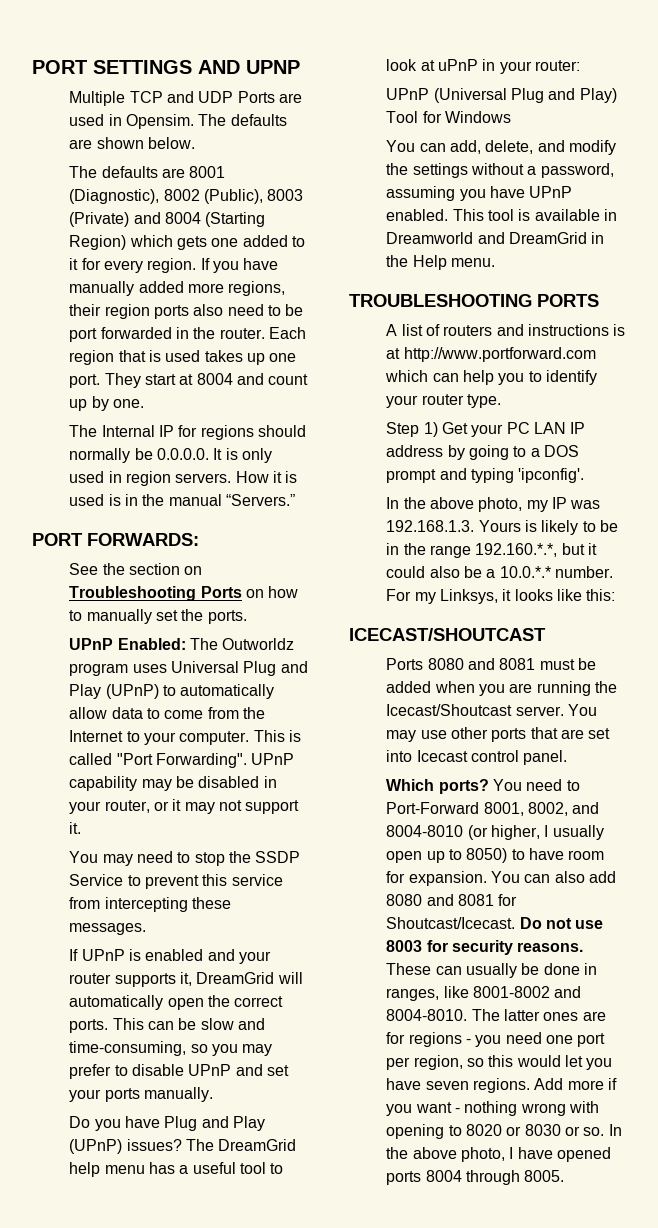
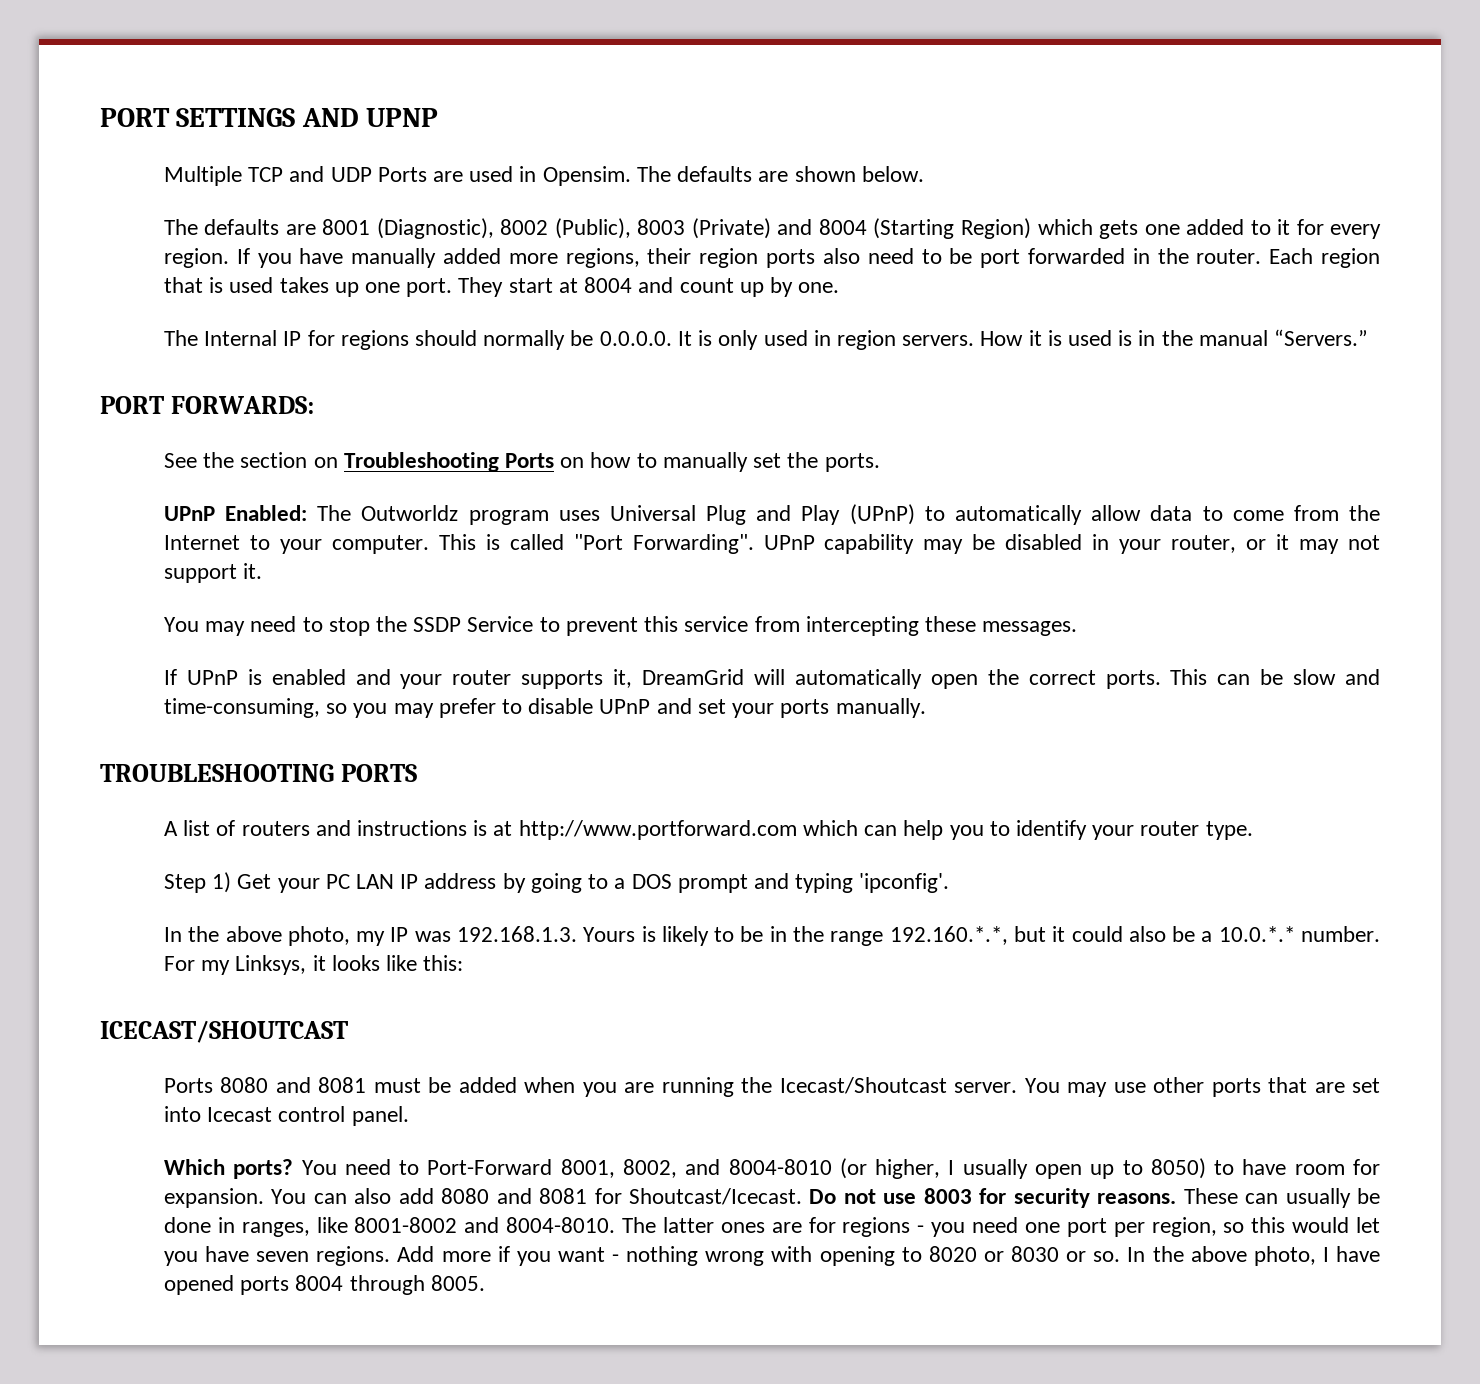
- Do you have Plug and Play (UPnP) issues? The DreamGrid help menu has a useful tool to look at uPnP in your router:
- UPnP (Universal Plug and Play) Tool for Windows
- You can add, delete, and modify the settings without a password, assuming you have UPnP enabled. This tool is available in Dreamworld and DreamGrid in the Help menu.

